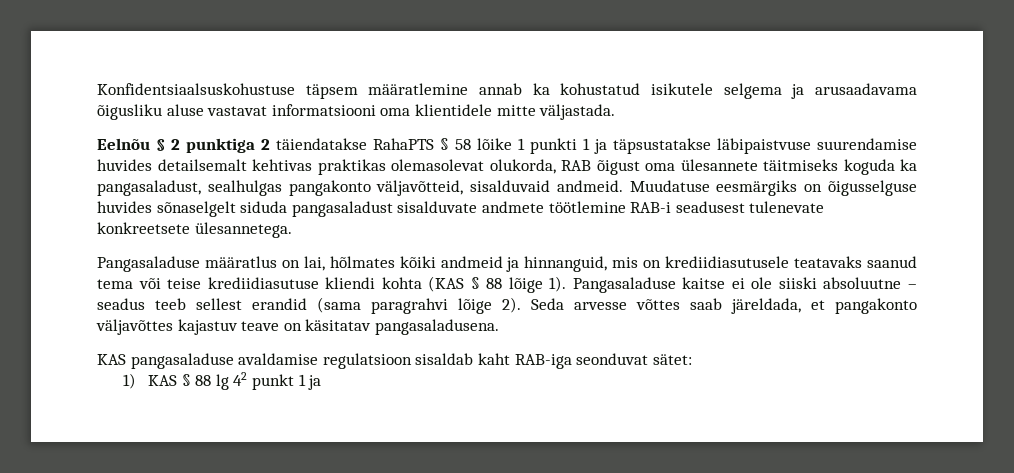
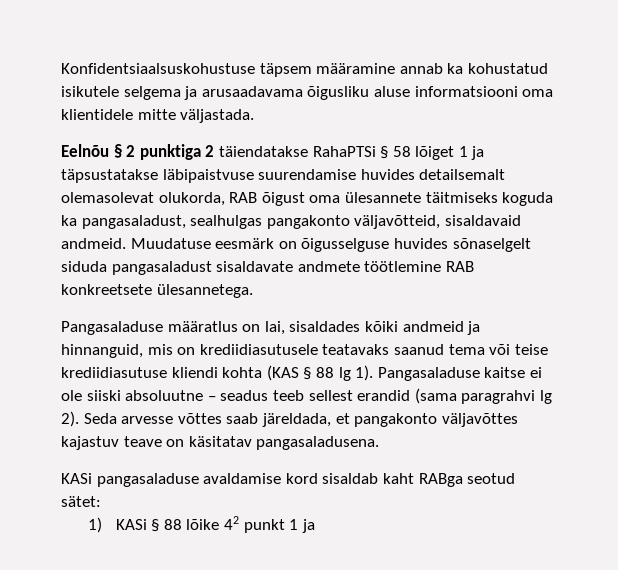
- Konfidentsiaalsuskohustuse täpsem määratlemine annab ka kohustatud isikutele selgema ja arusaadavama õigusliku aluse vastavat informatsiooni oma klientidele mitte väljastada.
+ Konfidentsiaalsuskohustuse täpsem määramine annab ka kohustatud isikutele selgema ja arusaadavama õigusliku aluse informatsiooni oma klientidele mitte väljastada.
- Eelnõu § 2 punktiga 2 täiendatakse RahaPTS § 58 lõike 1 punkti 1 ja täpsustatakse läbipaistvuse suurendamise huvides detailsemalt kehtivas praktikas olemasolevat olukorda, RAB õigust oma ülesannete täitmiseks koguda ka pangasaladust, sealhulgas pangakonto väljavõtteid, sisalduvaid andmeid.
+ Eelnõu § 2 punktiga 2 täiendatakse RahaPTSi § 58 lõiget 1 ja täpsustatakse läbipaistvuse suurendamise huvides detailsemalt olemasolevat olukorda, RAB õigust oma ülesannete täitmiseks koguda ka pangasaladust, sealhulgas pangakonto väljavõtteid, sisaldavaid andmeid.
- Muudatuse eesmärgiks on õigusselguse huvides sõnaselgelt siduda pangasaladust sisalduvate andmete töötlemine RAB-i seadusest tulenevate konkreetsete ülesannetega.
+ Muudatuse eesmärk on õigusselguse huvides sõnaselgelt siduda pangasaladust sisaldavate andmete töötlemine RAB konkreetsete ülesannetega.
- Pangasaladuse määratlus on lai, hõlmates kõiki andmeid ja hinnanguid, mis on krediidiasutusele teatavaks saanud tema või teise krediidiasutuse kliendi kohta (KAS § 88 lõige 1).
+ Pangasaladuse määratlus on lai, sisaldades kõiki andmeid ja hinnanguid, mis on krediidiasutusele teatavaks saanud tema või teise krediidiasutuse kliendi kohta (KAS § 88 lg 1).
- Pangasaladuse kaitse ei ole siiski absoluutne – seadus teeb sellest erandid (sama paragrahvi lõige 2).
+ Pangasaladuse kaitse ei ole siiski absoluutne – seadus teeb sellest erandid (sama paragrahvi lg 2).
- KAS pangasaladuse avaldamise regulatsioon sisaldab kaht RAB-iga seonduvat sätet:
+ KASi pangasaladuse avaldamise kord sisaldab kaht RABga seotud sätet:
- 1) KAS § 88 lg 42 punkt 1 ja
+ 1) KASi § 88 lõike 42 punkt 1 ja

